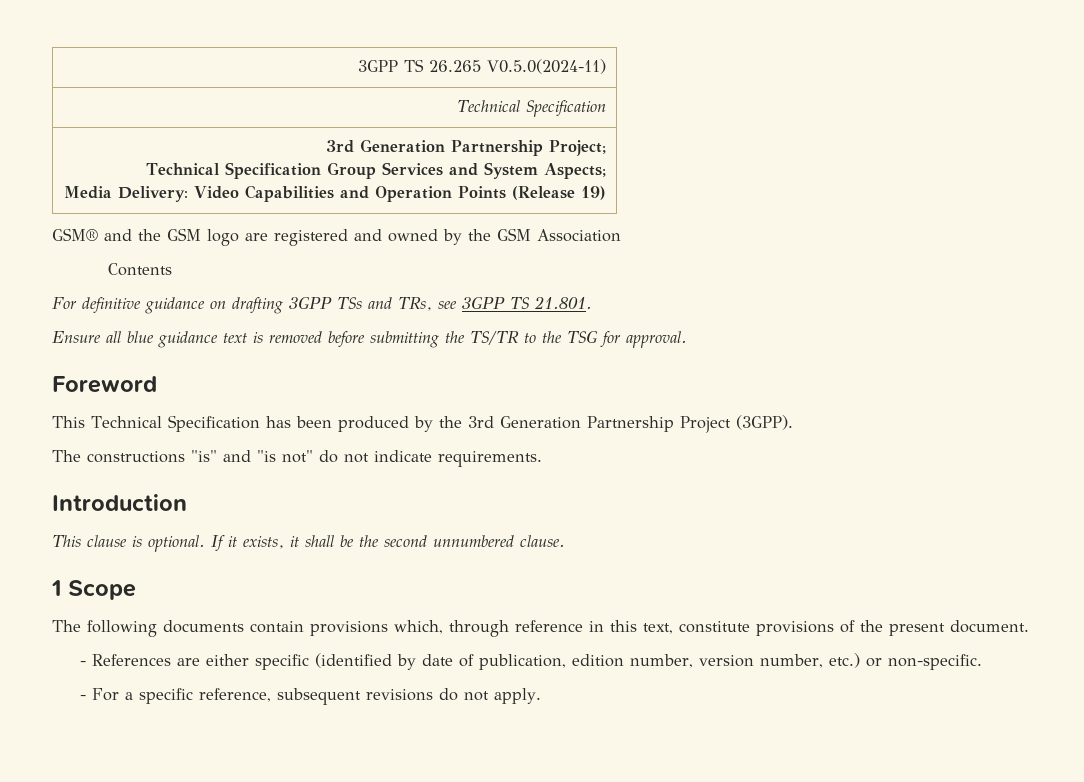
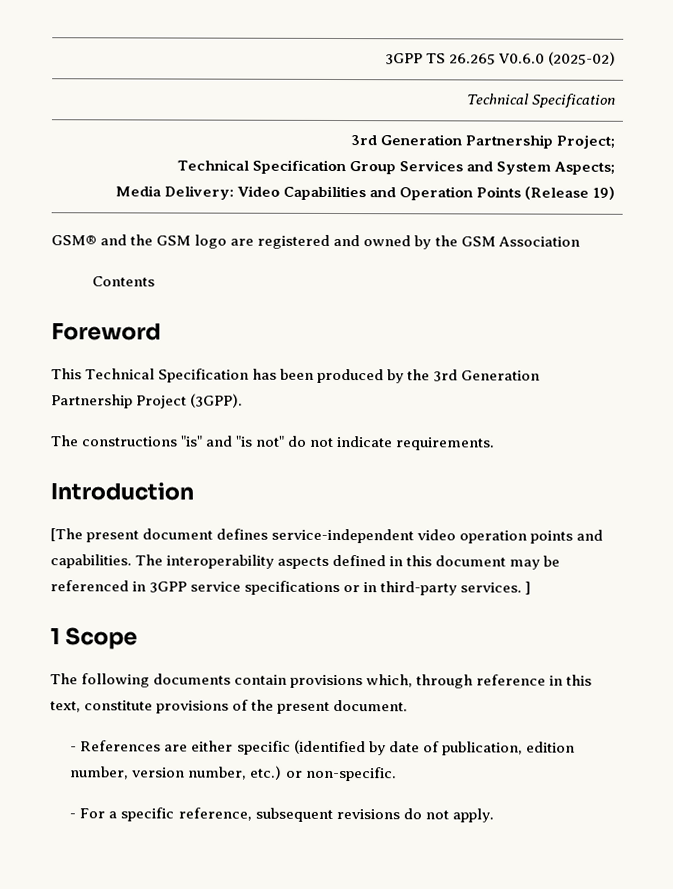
- 3GPP TS 26.265 V0.5.0(2024-11)
+ 3GPP TS 26.265 V0.6.0 (2025-02)
- For definitive guidance on drafting 3GPP TSs and TRs, see 3GPP TS 21.801.
- Ensure all blue guidance text is removed before submitting the TS/TR to the TSG for approval.
- This clause is optional. If it exists, it shall be the second unnumbered clause.
+ [The present document defines service-independent video operation points and capabilities. The interoperability aspects defined in this document may be referenced in 3GPP service specifications or in third-party services. ]

